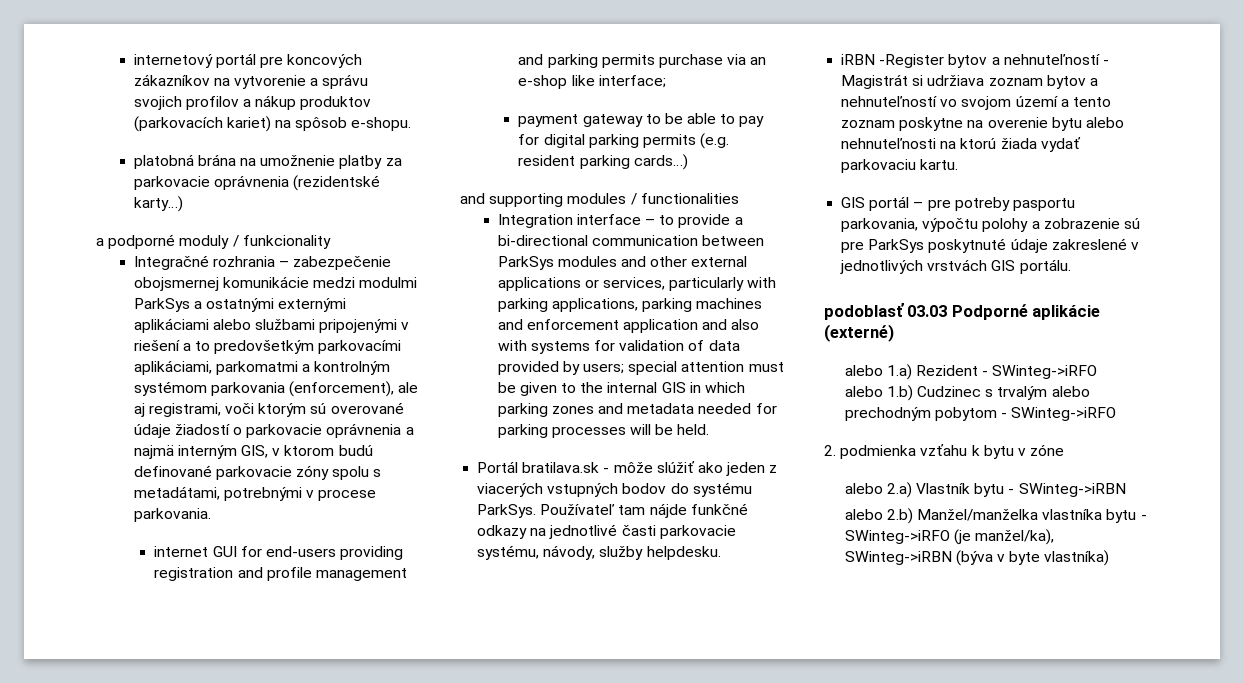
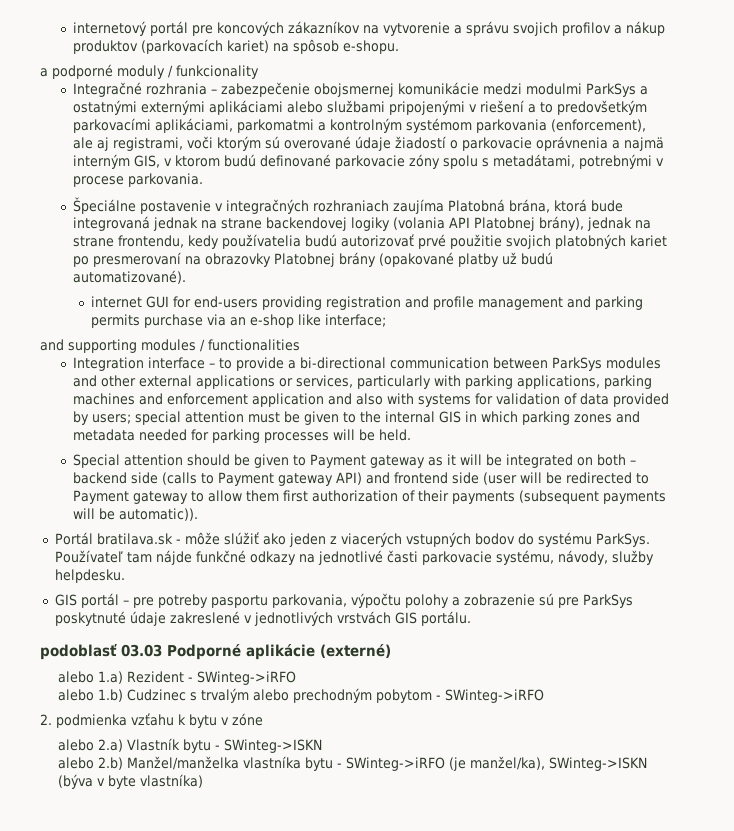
- platobná brána na umožnenie platby za parkovacie oprávnenia (rezidentské karty…)
+ Špeciálne postavenie v integračných rozhraniach zaujíma Platobná brána, ktorá bude integrovaná jednak na strane backendovej logiky (volania API Platobnej brány), jednak na strane frontendu, kedy používatelia budú autorizovať prvé použitie svojich platobných kariet po presmerovaní na obrazovky Platobnej brány (opakované platby už budú automatizované).
- payment gateway to be able to pay for digital parking permits (e.g. resident parking cards…)
+ Special attention should be given to Payment gateway as it will be integrated on both – backend side (calls to Payment gateway API) and frontend side (user will be redirected to Payment gateway to allow them first authorization of their payments (subsequent payments will be automatic)).
- iRBN -Register bytov a nehnuteľností - Magistrát si udržiava zoznam bytov a nehnuteľností vo svojom území a tento zoznam poskytne na overenie bytu alebo nehnuteľnosti na ktorú žiada vydať parkovaciu kartu.
- alebo 2.a) Vlastník bytu - SWinteg->iRBN
+ alebo 2.a) Vlastník bytu - SWinteg->ISKN
- alebo 2.b) Manžel/manželka vlastníka bytu - SWinteg->iRFO (je manžel/ka), SWinteg->iRBN (býva v byte vlastníka)
+ alebo 2.b) Manžel/manželka vlastníka bytu - SWinteg->iRFO (je manžel/ka), SWinteg->ISKN (býva v byte vlastníka)

